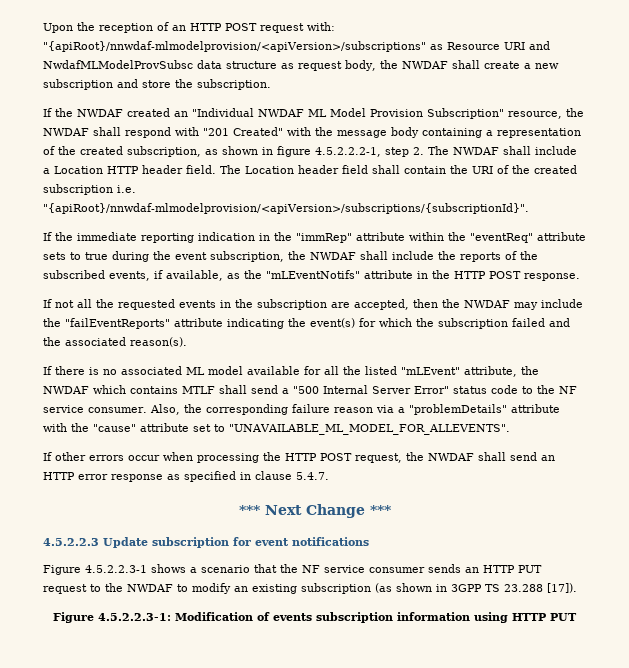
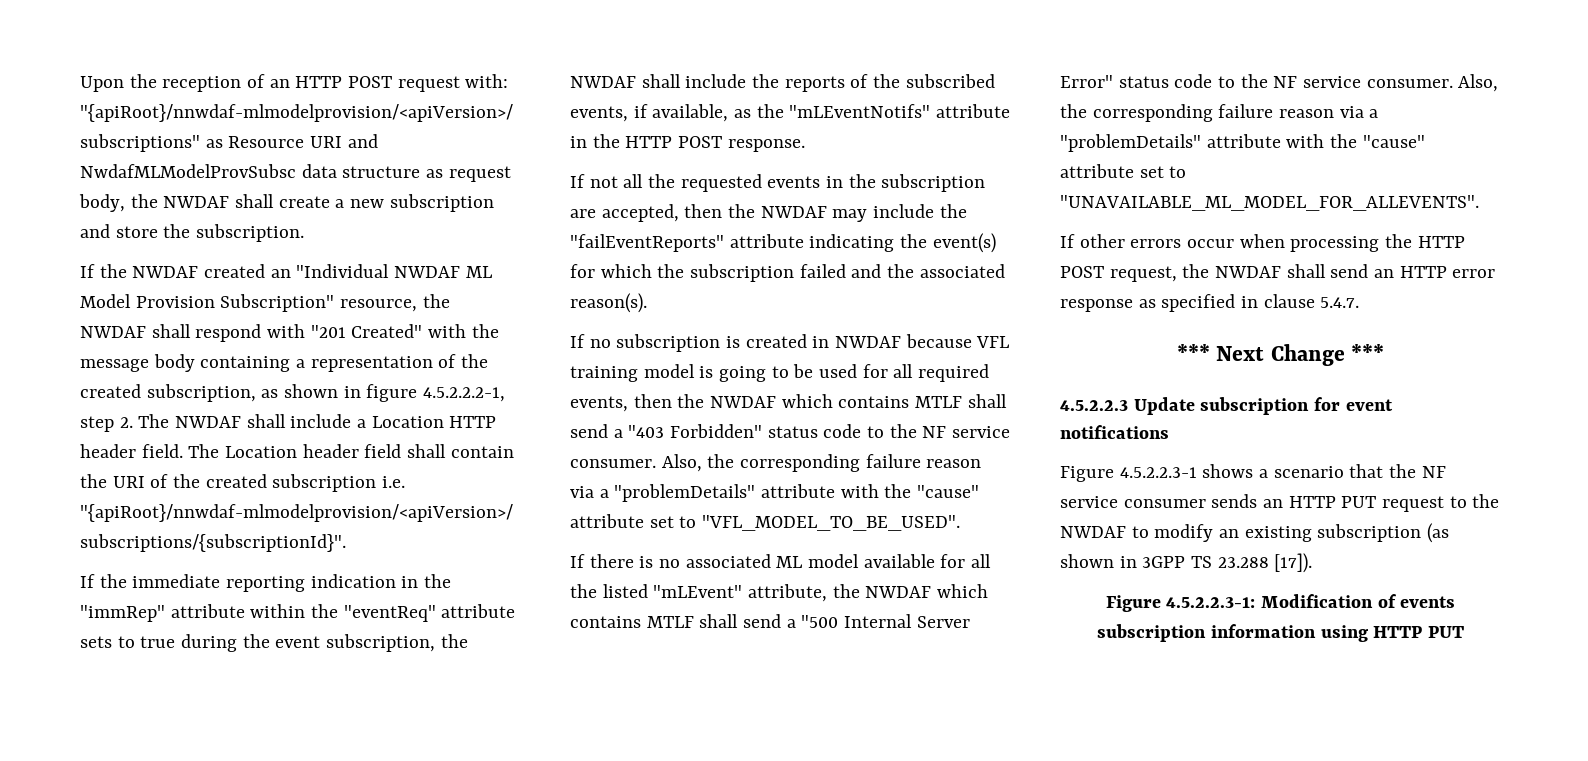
+ If no subscription is created in NWDAF because VFL training model is going to be used for all required events, then the NWDAF which contains MTLF shall send a "403 Forbidden" status code to the NF service consumer. Also, the corresponding failure reason via a "problemDetails" attribute with the "cause" attribute set to "VFL_MODEL_TO_BE_USED".

